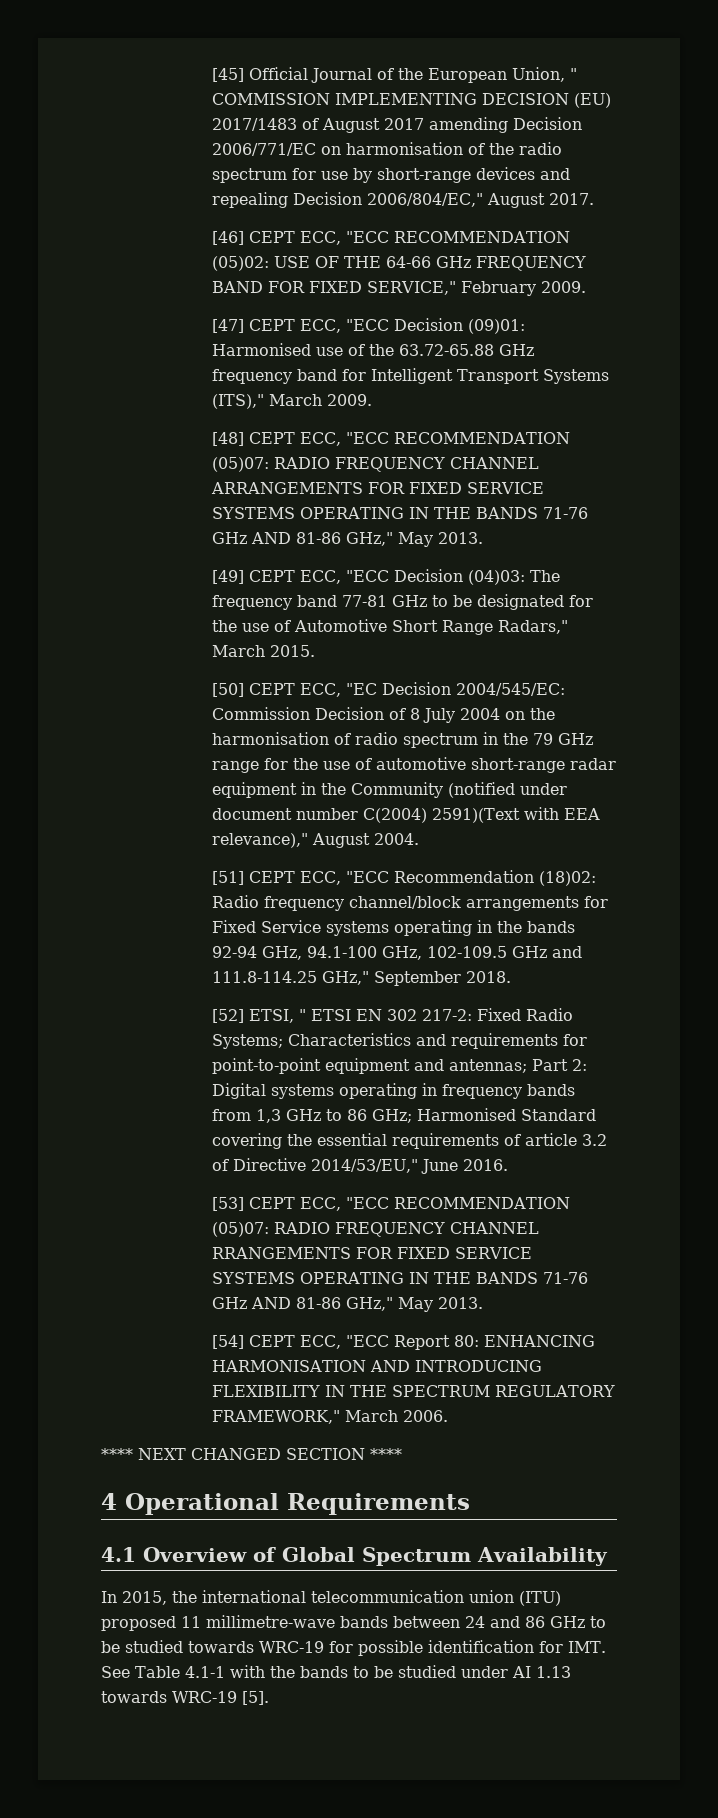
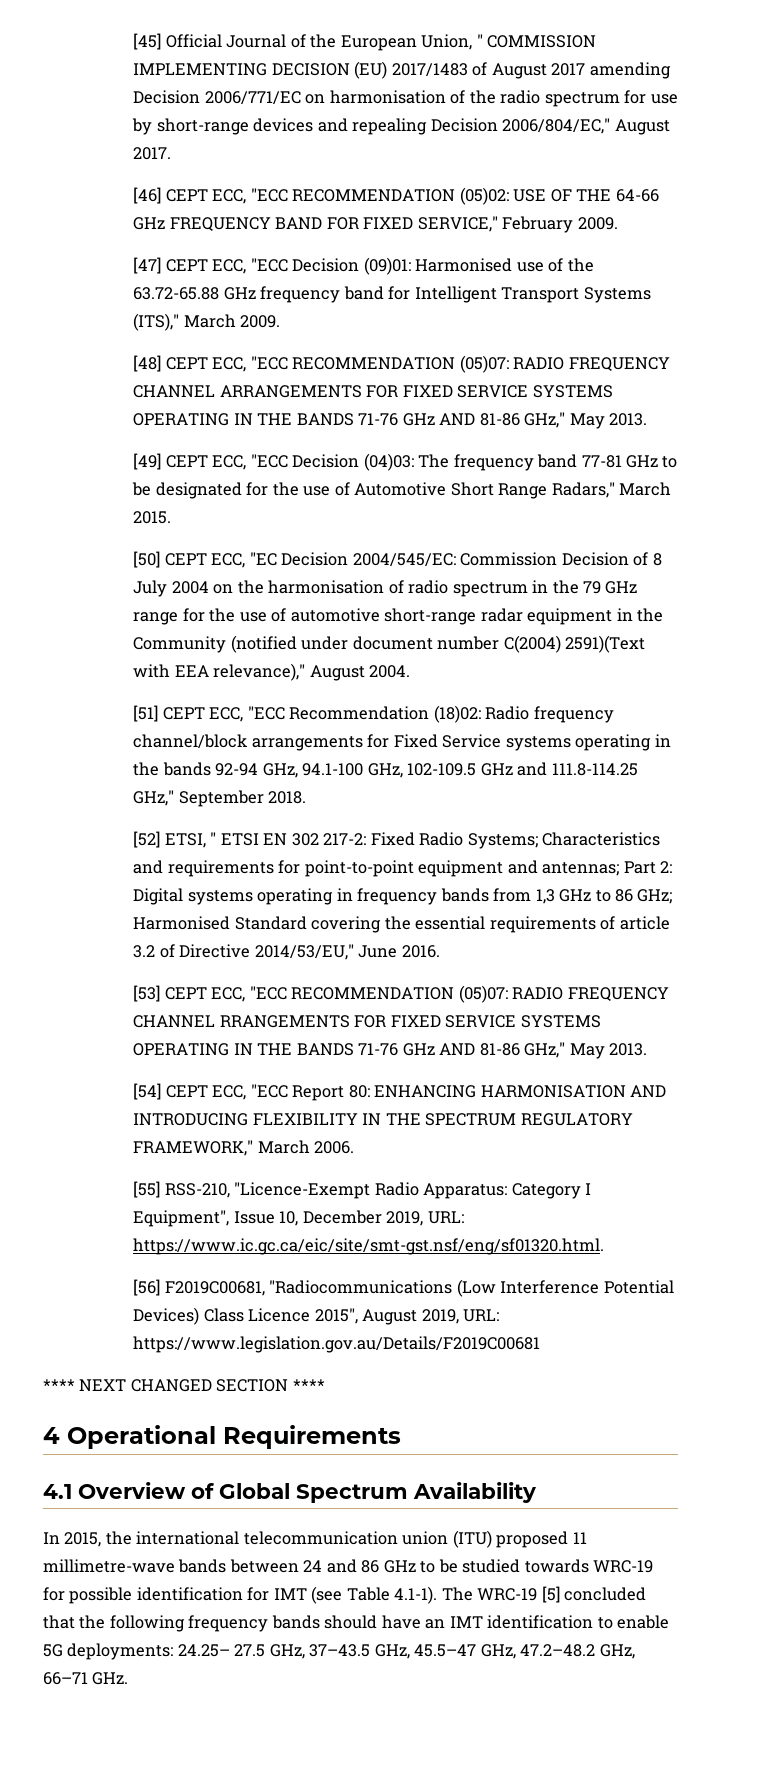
+ [55] RSS-210, "Licence-Exempt Radio Apparatus: Category I Equipment", Issue 10, December 2019, URL: https://www.ic.gc.ca/eic/site/smt-gst.nsf/eng/sf01320.html.
+ [56] F2019C00681, "Radiocommunications (Low Interference Potential Devices) Class Licence 2015", August 2019, URL: https://www.legislation.gov.au/Details/F2019C00681
- In 2015, the international telecommunication union (ITU) proposed 11 millimetre-wave bands between 24 and 86 GHz to be studied towards WRC-19 for possible identification for IMT. See Table 4.1-1 with the bands to be studied under AI 1.13 towards WRC-19 [5].
+ In 2015, the international telecommunication union (ITU) proposed 11 millimetre-wave bands between 24 and 86 GHz to be studied towards WRC-19 for possible identification for IMT (see Table 4.1-1). The WRC-19 [5] concluded that the following frequency bands should have an IMT identification to enable 5G deployments: 24.25– 27.5 GHz, 37–43.5 GHz, 45.5–47 GHz, 47.2–48.2 GHz, 66–71 GHz.

